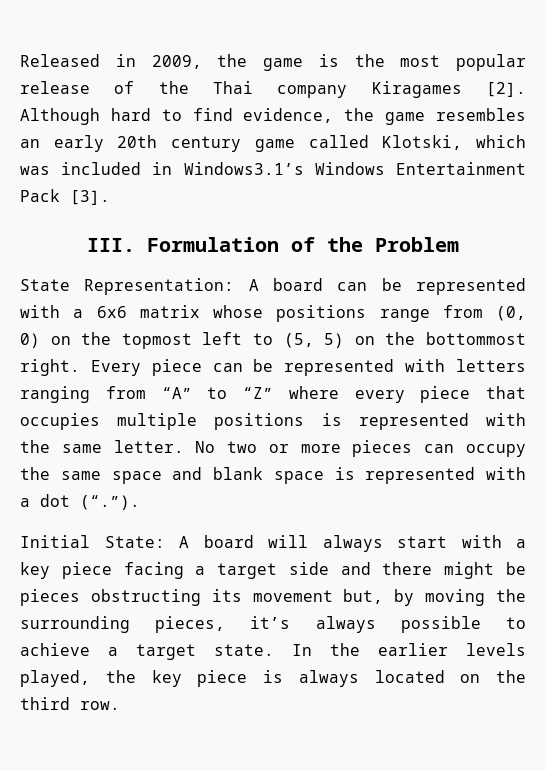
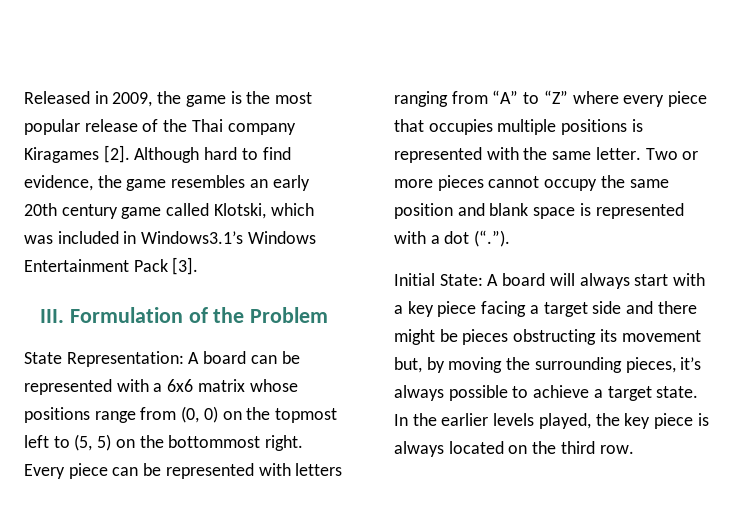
- No two or more pieces can occupy the same space and blank space is represented with a dot (“.”).
+ Two or more pieces cannot occupy the same position and blank space is represented with a dot (“.”).

